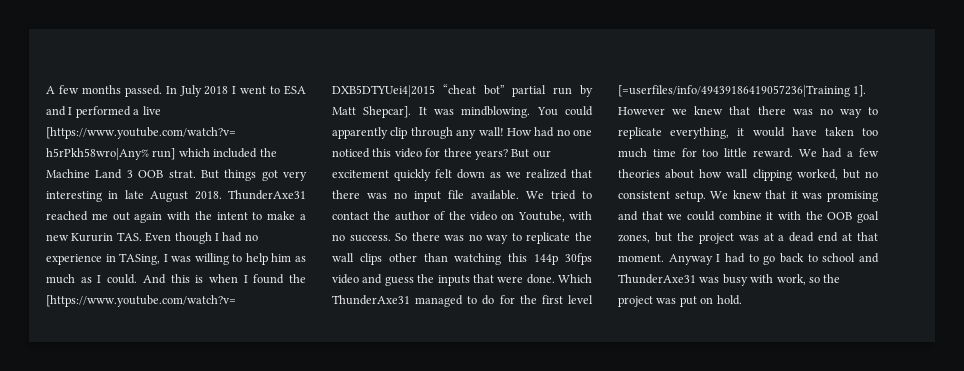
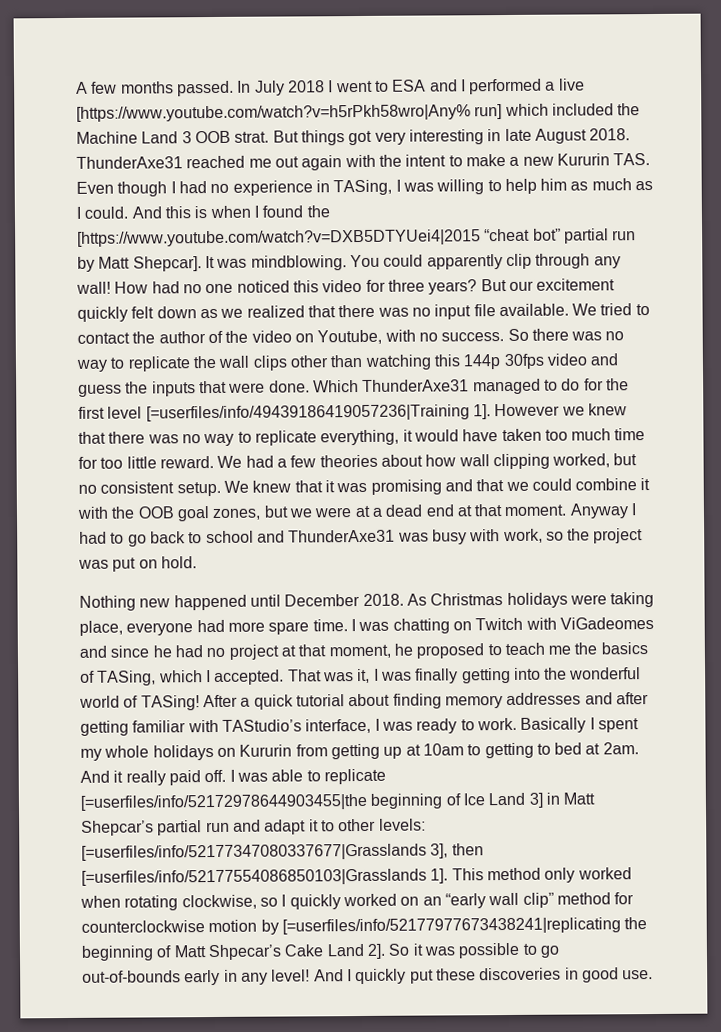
- We knew that it was promising and that we could combine it with the OOB goal zones, but the project was at a dead end at that moment.
+ We knew that it was promising and that we could combine it with the OOB goal zones, but we were at a dead end at that moment.
+ Nothing new happened until December 2018. As Christmas holidays were taking place, everyone had more spare time. I was chatting on Twitch with ViGadeomes and since he had no project at that moment, he proposed to teach me the basics of TASing, which I accepted. That was it, I was finally getting into the wonderful world of TASing! After a quick tutorial about finding memory addresses and after getting familiar with TAStudio’s interface, I was ready to work. Basically I spent my whole holidays on Kururin from getting up at 10am to getting to bed at 2am. And it really paid off. I was able to replicate [=userfiles/info/52172978644903455|the beginning of Ice Land 3] in Matt Shepcar’s partial run and adapt it to other levels: [=userfiles/info/52177347080337677|Grasslands 3], then [=userfiles/info/52177554086850103|Grasslands 1]. This method only worked when rotating clockwise, so I quickly worked on an “early wall clip” method for counterclockwise motion by [=userfiles/info/52177977673438241|replicating the beginning of Matt Shpecar’s Cake Land 2]. So it was possible to go out-of-bounds early in any level! And I quickly put these discoveries in good use.

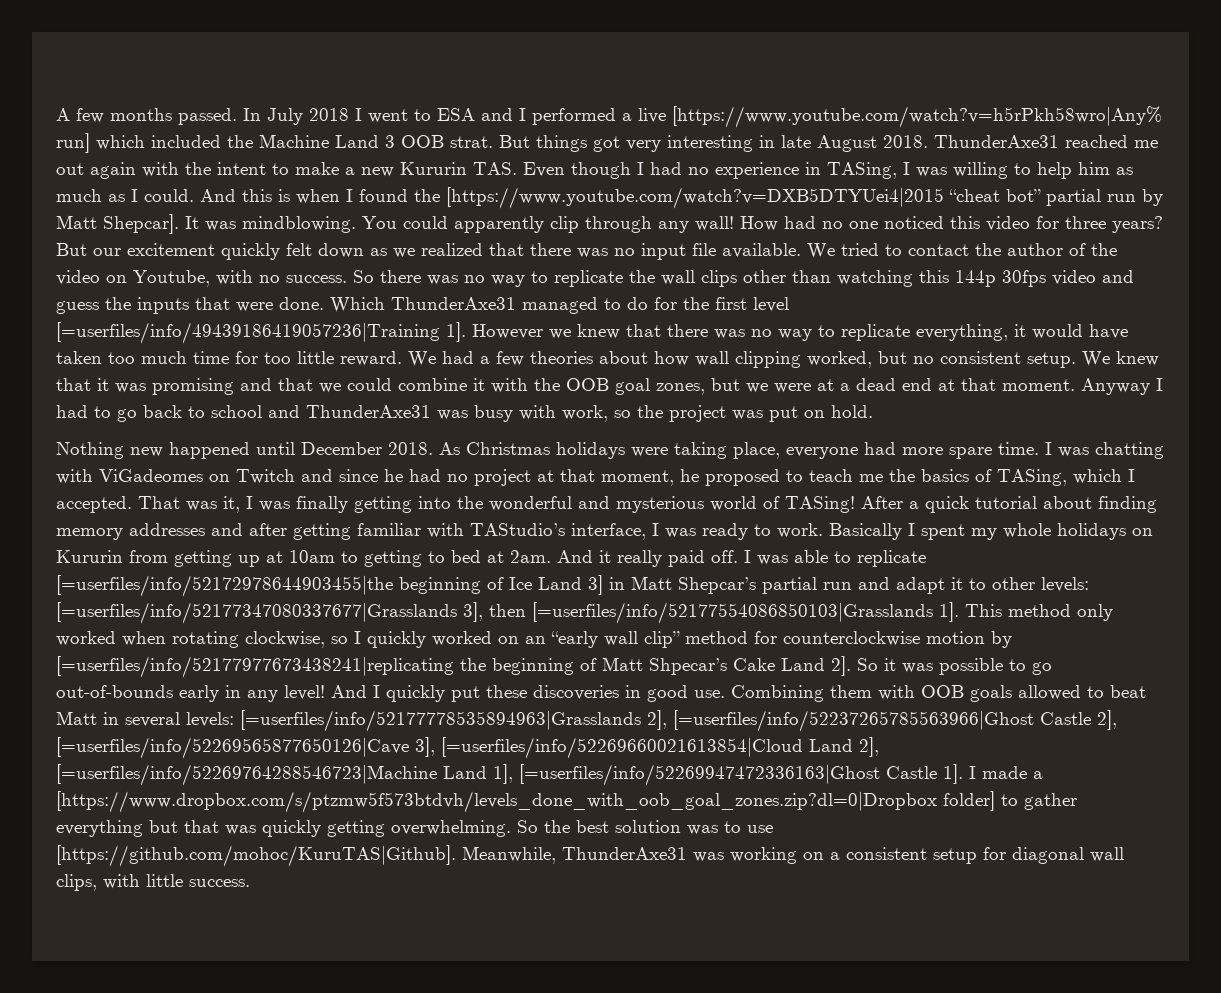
- I was chatting on Twitch with ViGadeomes and since he had no project at that moment, he proposed to teach me the basics of TASing, which I accepted.
+ I was chatting with ViGadeomes on Twitch and since he had no project at that moment, he proposed to teach me the basics of TASing, which I accepted.
- That was it, I was finally getting into the wonderful world of TASing!
+ That was it, I was finally getting into the wonderful and mysterious world of TASing!
+ Combining them with OOB goals allowed to beat Matt in several levels: [=userfiles/info/52177778535894963|Grasslands 2], [=userfiles/info/52237265785563966|Ghost Castle 2], [=userfiles/info/52269565877650126|Cave 3], [=userfiles/info/52269660021613854|Cloud Land 2], [=userfiles/info/52269764288546723|Machine Land 1], [=userfiles/info/52269947472336163|Ghost Castle 1]. I made a [https://www.dropbox.com/s/ptzmw5f573btdvh/levels_done_with_oob_goal_zones.zip?dl=0|Dropbox folder] to gather everything but that was quickly getting overwhelming. So the best solution was to use [https://github.com/mohoc/KuruTAS|Github]. Meanwhile, ThunderAxe31 was working on a consistent setup for diagonal wall clips, with little success.

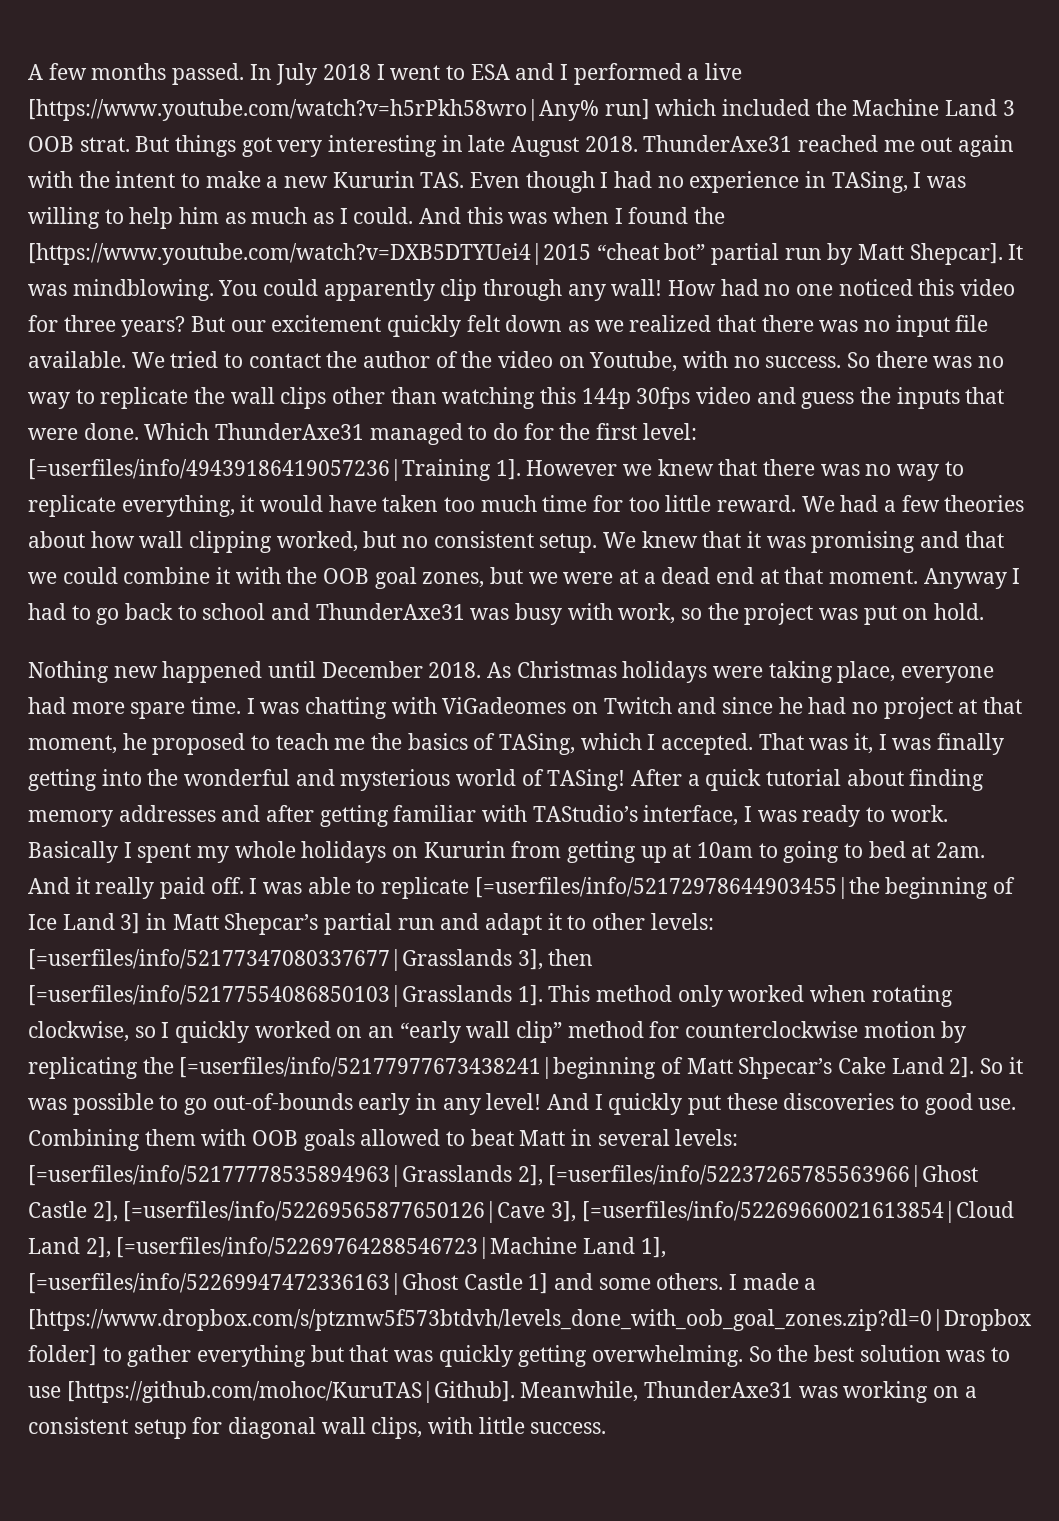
- And this is when I found the [https://www.youtube.com/watch?v=DXB5DTYUei4|2015 “cheat bot” partial run by Matt Shepcar].
+ And this was when I found the [https://www.youtube.com/watch?v=DXB5DTYUei4|2015 “cheat bot” partial run by Matt Shepcar].
- Which ThunderAxe31 managed to do for the first level [=userfiles/info/49439186419057236|Training 1].
+ Which ThunderAxe31 managed to do for the first level: [=userfiles/info/49439186419057236|Training 1].
- Basically I spent my whole holidays on Kururin from getting up at 10am to getting to bed at 2am.
+ Basically I spent my whole holidays on Kururin from getting up at 10am to going to bed at 2am.
- This method only worked when rotating clockwise, so I quickly worked on an “early wall clip” method for counterclockwise motion by [=userfiles/info/52177977673438241|replicating the beginning of Matt Shpecar’s Cake Land 2].
+ This method only worked when rotating clockwise, so I quickly worked on an “early wall clip” method for counterclockwise motion by replicating the [=userfiles/info/52177977673438241|beginning of Matt Shpecar’s Cake Land 2].
- And I quickly put these discoveries in good use.
+ And I quickly put these discoveries to good use.
- Combining them with OOB goals allowed to beat Matt in several levels: [=userfiles/info/52177778535894963|Grasslands 2], [=userfiles/info/52237265785563966|Ghost Castle 2], [=userfiles/info/52269565877650126|Cave 3], [=userfiles/info/52269660021613854|Cloud Land 2], [=userfiles/info/52269764288546723|Machine Land 1], [=userfiles/info/52269947472336163|Ghost Castle 1].
+ Combining them with OOB goals allowed to beat Matt in several levels: [=userfiles/info/52177778535894963|Grasslands 2], [=userfiles/info/52237265785563966|Ghost Castle 2], [=userfiles/info/52269565877650126|Cave 3], [=userfiles/info/52269660021613854|Cloud Land 2], [=userfiles/info/52269764288546723|Machine Land 1], [=userfiles/info/52269947472336163|Ghost Castle 1] and some others.

